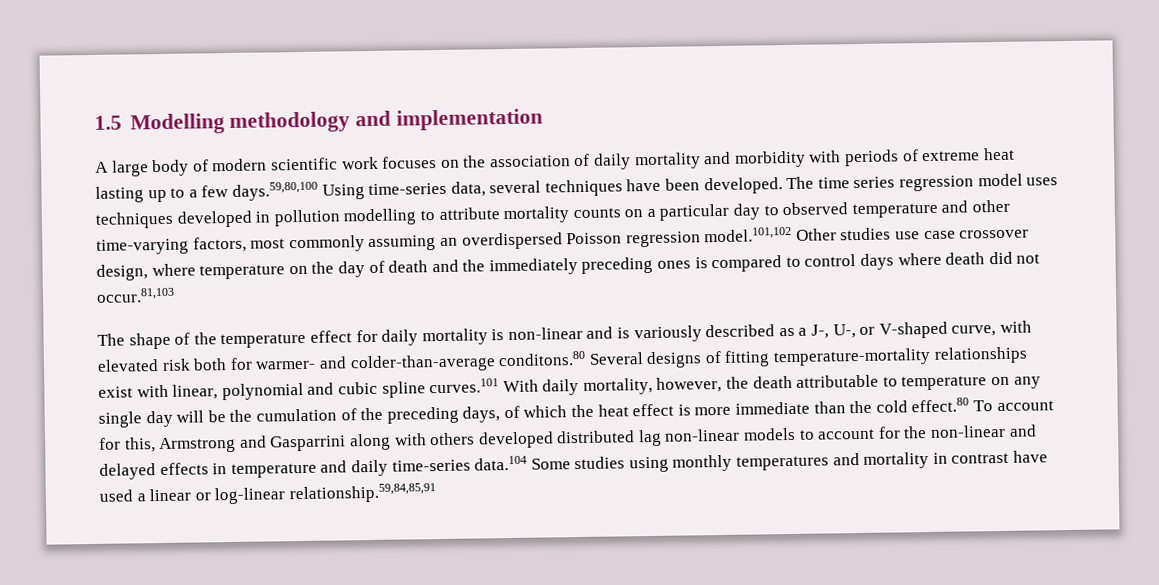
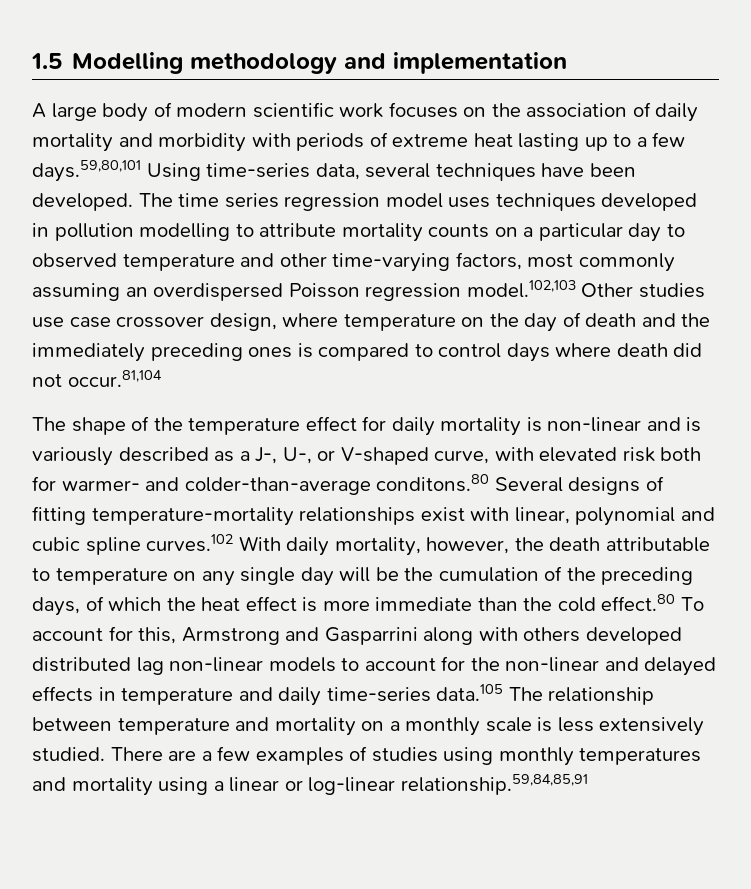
- A large body of modern scientific work focuses on the association of daily mortality and morbidity with periods of extreme heat lasting up to a few days.59,80,100 Using time-series data, several techniques have been developed.
+ A large body of modern scientific work focuses on the association of daily mortality and morbidity with periods of extreme heat lasting up to a few days.59,80,101 Using time-series data, several techniques have been developed.
- The time series regression model uses techniques developed in pollution modelling to attribute mortality counts on a particular day to observed temperature and other time-varying factors, most commonly assuming an overdispersed Poisson regression model.101,102 Other studies use case crossover design, where temperature on the day of death and the immediately preceding ones is compared to control days where death did not occur.81,103
+ The time series regression model uses techniques developed in pollution modelling to attribute mortality counts on a particular day to observed temperature and other time-varying factors, most commonly assuming an overdispersed Poisson regression model.102,103 Other studies use case crossover design, where temperature on the day of death and the immediately preceding ones is compared to control days where death did not occur.81,104
- The shape of the temperature effect for daily mortality is non-linear and is variously described as a J-, U-, or V-shaped curve, with elevated risk both for warmer- and colder-than-average conditons.80 Several designs of fitting temperature-mortality relationships exist with linear, polynomial and cubic spline curves.101 With daily mortality, however, the death attributable to temperature on any single day will be the cumulation of the preceding days, of which the heat effect is more immediate than the cold effect.80 To account for this, Armstrong and Gasparrini along with others developed distributed lag non-linear models to account for the non-linear and delayed effects in temperature and daily time-series data.104 Some studies using monthly temperatures and mortality in contrast have used a linear or log-linear relationship.59,84,85,91
+ The shape of the temperature effect for daily mortality is non-linear and is variously described as a J-, U-, or V-shaped curve, with elevated risk both for warmer- and colder-than-average conditons.80 Several designs of fitting temperature-mortality relationships exist with linear, polynomial and cubic spline curves.102 With daily mortality, however, the death attributable to temperature on any single day will be the cumulation of the preceding days, of which the heat effect is more immediate than the cold effect.80 To account for this, Armstrong and Gasparrini along with others developed distributed lag non-linear models to account for the non-linear and delayed effects in temperature and daily time-series data.105 The relationship between temperature and mortality on a monthly scale is less extensively studied. There are a few examples of studies using monthly temperatures and mortality using a linear or log-linear relationship.59,84,85,91

